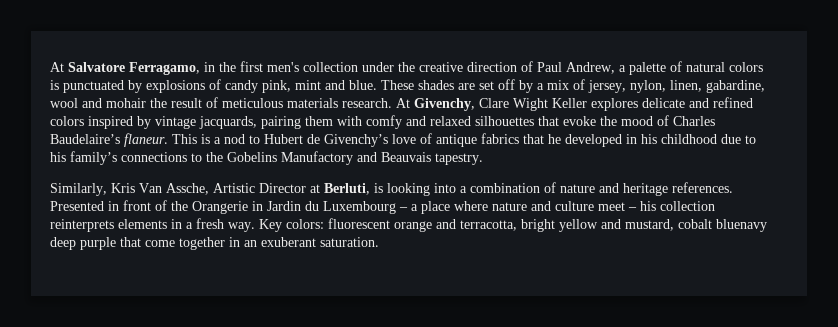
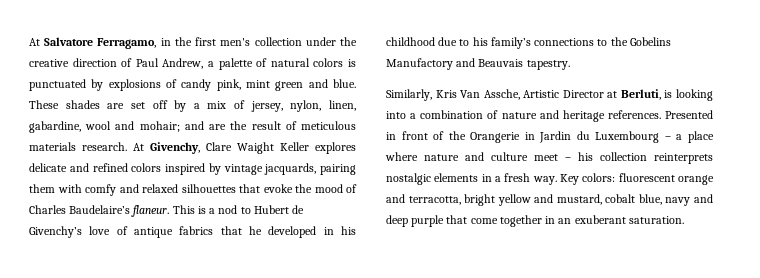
- At Salvatore Ferragamo, in the first men's collection under the creative direction of Paul Andrew, a palette of natural colors is punctuated by explosions of candy pink, mint and blue.
+ At Salvatore Ferragamo, in the first men's collection under the creative direction of Paul Andrew, a palette of natural colors is punctuated by explosions of candy pink, mint green and blue.
- These shades are set off by a mix of jersey, nylon, linen, gabardine, wool and mohair the result of meticulous materials research.
+ These shades are set off by a mix of jersey, nylon, linen, gabardine, wool and mohair; and are the result of meticulous materials research.
- At Givenchy, Clare Wight Keller explores delicate and refined colors inspired by vintage jacquards, pairing them with comfy and relaxed silhouettes that evoke the mood of Charles Baudelaire’s flaneur.
+ At Givenchy, Clare Waight Keller explores delicate and refined colors inspired by vintage jacquards, pairing them with comfy and relaxed silhouettes that evoke the mood of Charles Baudelaire’s flaneur.
- Presented in front of the Orangerie in Jardin du Luxembourg – a place where nature and culture meet – his collection reinterprets elements in a fresh way.
+ Presented in front of the Orangerie in Jardin du Luxembourg – a place where nature and culture meet – his collection reinterprets nostalgic elements in a fresh way.
- Key colors: fluorescent orange and terracotta, bright yellow and mustard, cobalt bluenavy deep purple that come together in an exuberant saturation.
+ Key colors: fluorescent orange and terracotta, bright yellow and mustard, cobalt blue, navy and deep purple that come together in an exuberant saturation.

